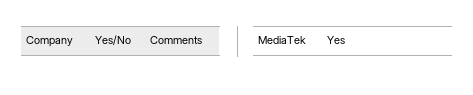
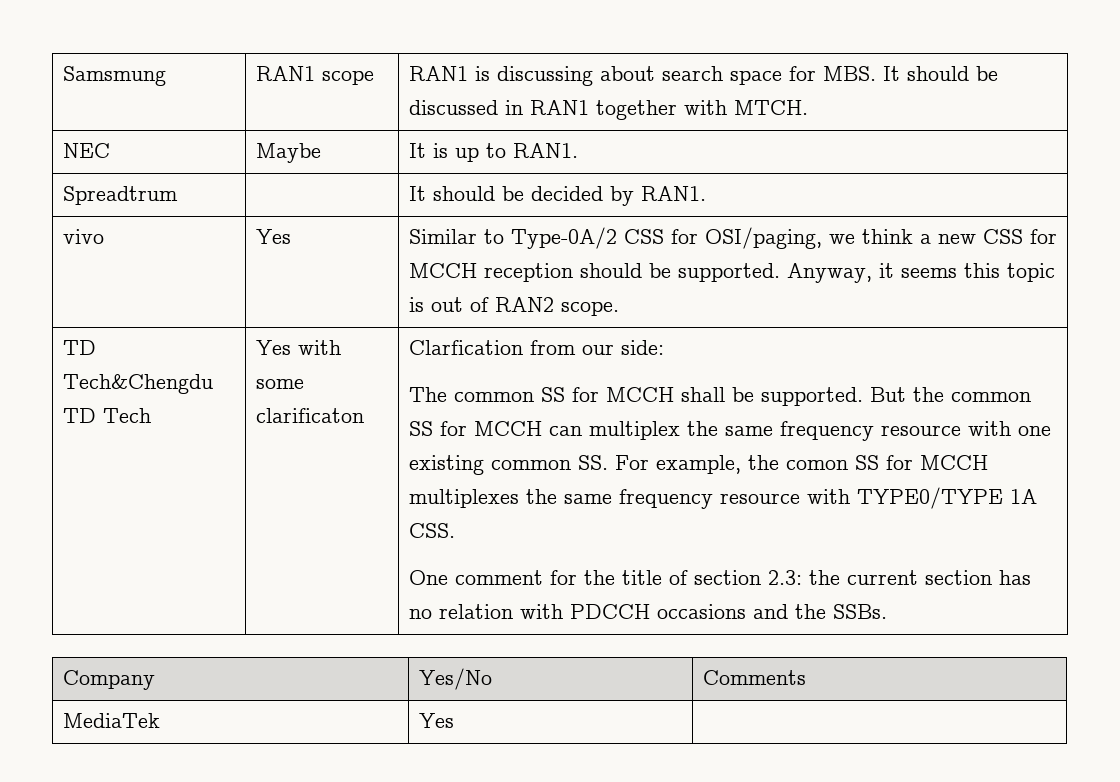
+ Samsmung | RAN1 scope | RAN1 is discussing about search space for MBS. It should be discussed in RAN1 together with MTCH.
+ NEC | Maybe | It is up to RAN1.
+ Spreadtrum | | It should be decided by RAN1.
+ vivo | Yes | Similar to Type-0A/2 CSS for OSI/paging, we think a new CSS for MCCH reception should be supported. Anyway, it seems this topic is out of RAN2 scope.
+ TD Tech&Chengdu TD Tech | Yes with some clarificaton | Clarfication from our side:
+ The common SS for MCCH shall be supported. But the common SS for MCCH can multiplex the same frequency resource with one existing common SS. For example, the comon SS for MCCH multiplexes the same frequency resource with TYPE0/TYPE 1A CSS.
+ One comment for the title of section 2.3: the current section has no relation with PDCCH occasions and the SSBs.

